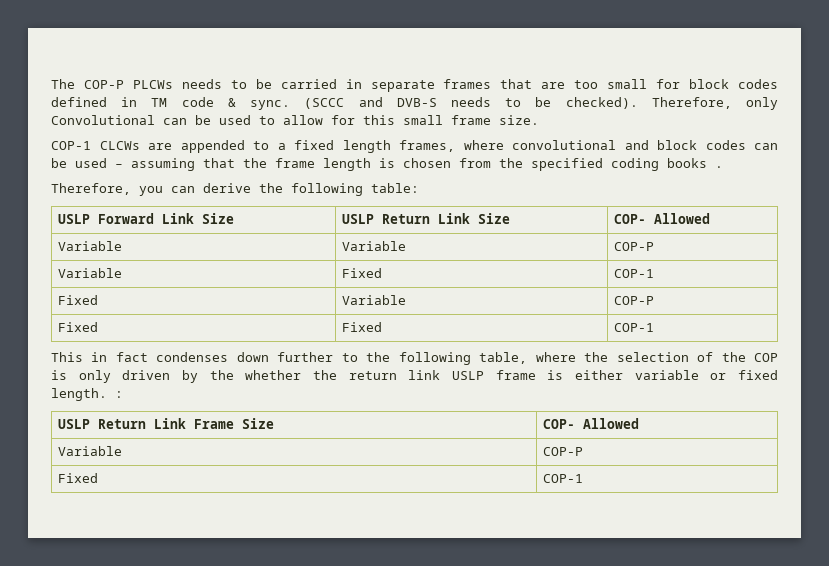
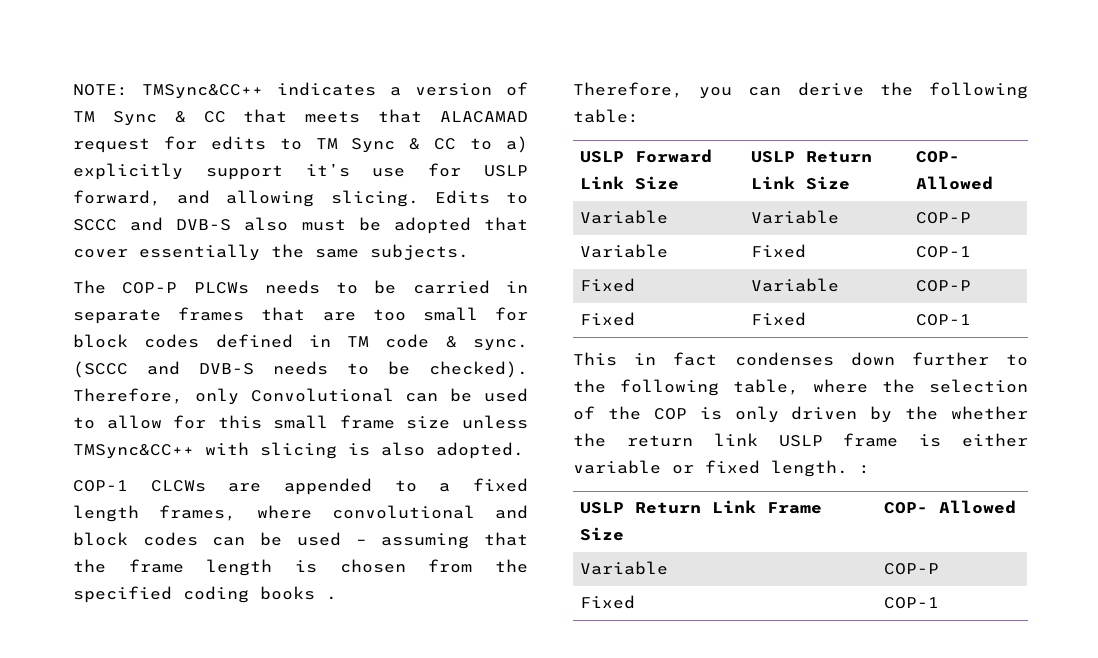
+ NOTE: TMSync&CC++ indicates a version of TM Sync & CC that meets that ALACAMAD request for edits to TM Sync & CC to a) explicitly support it’s use for USLP forward, and allowing slicing. Edits to SCCC and DVB-S also must be adopted that cover essentially the same subjects.
- Therefore, only Convolutional can be used to allow for this small frame size.
+ Therefore, only Convolutional can be used to allow for this small frame size unless TMSync&CC++ with slicing is also adopted.

